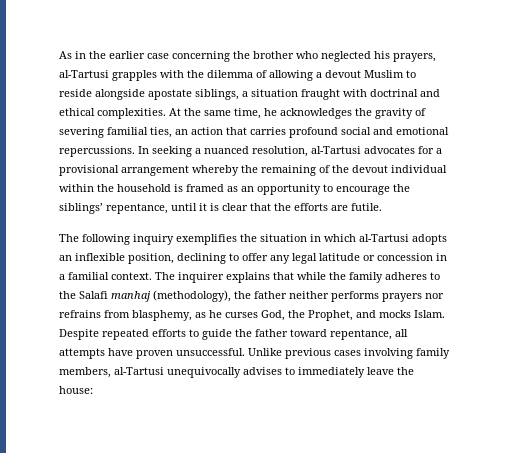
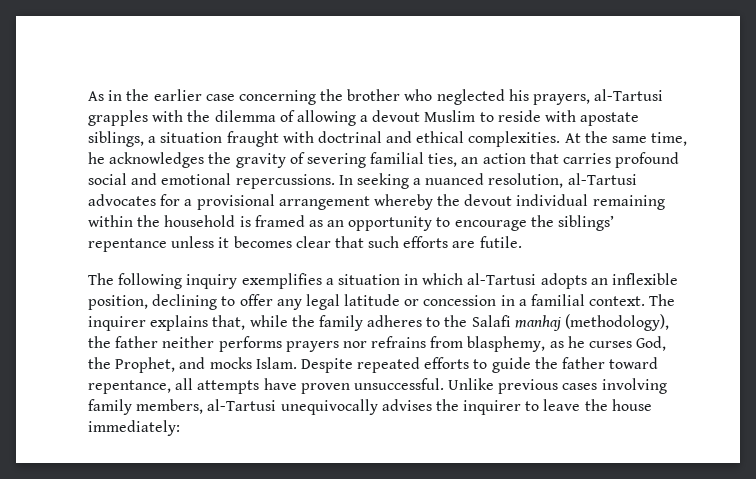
- As in the earlier case concerning the brother who neglected his prayers, al-Tartusi grapples with the dilemma of allowing a devout Muslim to reside alongside apostate siblings, a situation fraught with doctrinal and ethical complexities.
+ As in the earlier case concerning the brother who neglected his prayers, al-Tartusi grapples with the dilemma of allowing a devout Muslim to reside with apostate siblings, a situation fraught with doctrinal and ethical complexities.
- In seeking a nuanced resolution, al-Tartusi advocates for a provisional arrangement whereby the remaining of the devout individual within the household is framed as an opportunity to encourage the siblings’ repentance, until it is clear that the efforts are futile.
+ In seeking a nuanced resolution, al-Tartusi advocates for a provisional arrangement whereby the devout individual remaining within the household is framed as an opportunity to encourage the siblings’ repentance unless it becomes clear that such efforts are futile.
- The following inquiry exemplifies the situation in which al-Tartusi adopts an inflexible position, declining to offer any legal latitude or concession in a familial context.
+ The following inquiry exemplifies a situation in which al-Tartusi adopts an inflexible position, declining to offer any legal latitude or concession in a familial context.
- The inquirer explains that while the family adheres to the Salafi manhaj (methodology), the father neither performs prayers nor refrains from blasphemy, as he curses God, the Prophet, and mocks Islam.
+ The inquirer explains that, while the family adheres to the Salafi manhaj (methodology), the father neither performs prayers nor refrains from blasphemy, as he curses God, the Prophet, and mocks Islam.
- Unlike previous cases involving family members, al-Tartusi unequivocally advises to immediately leave the house:
+ Unlike previous cases involving family members, al-Tartusi unequivocally advises the inquirer to leave the house immediately:

